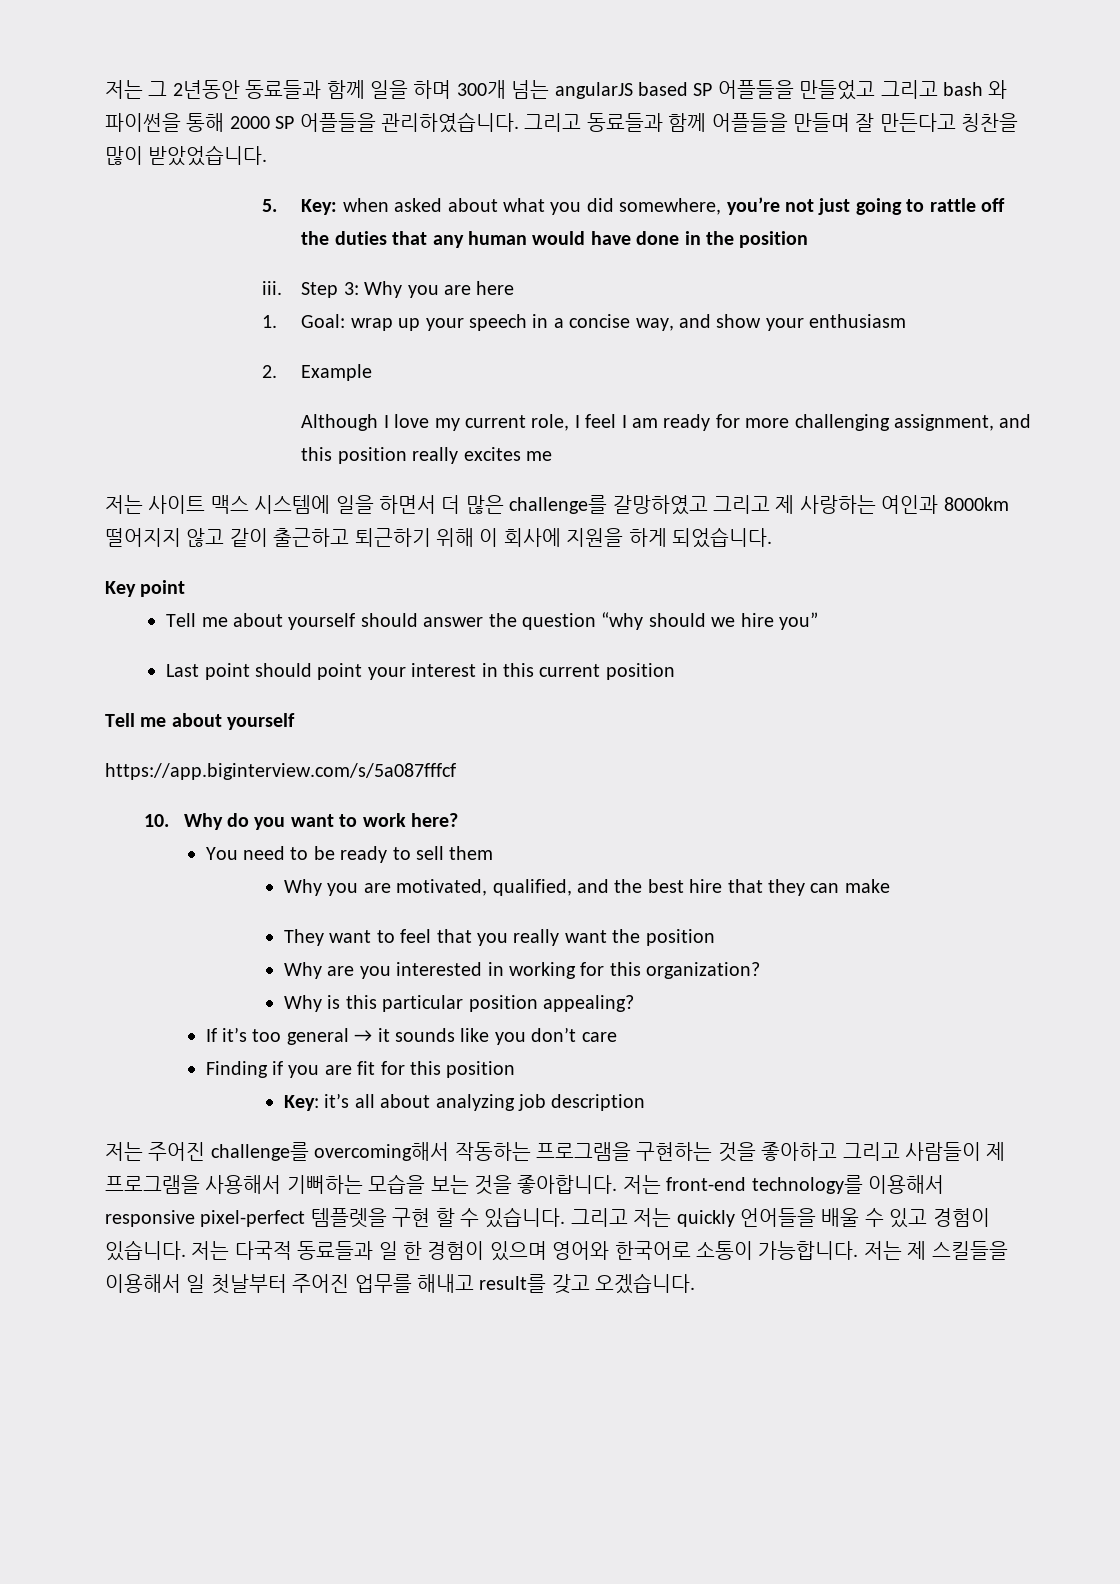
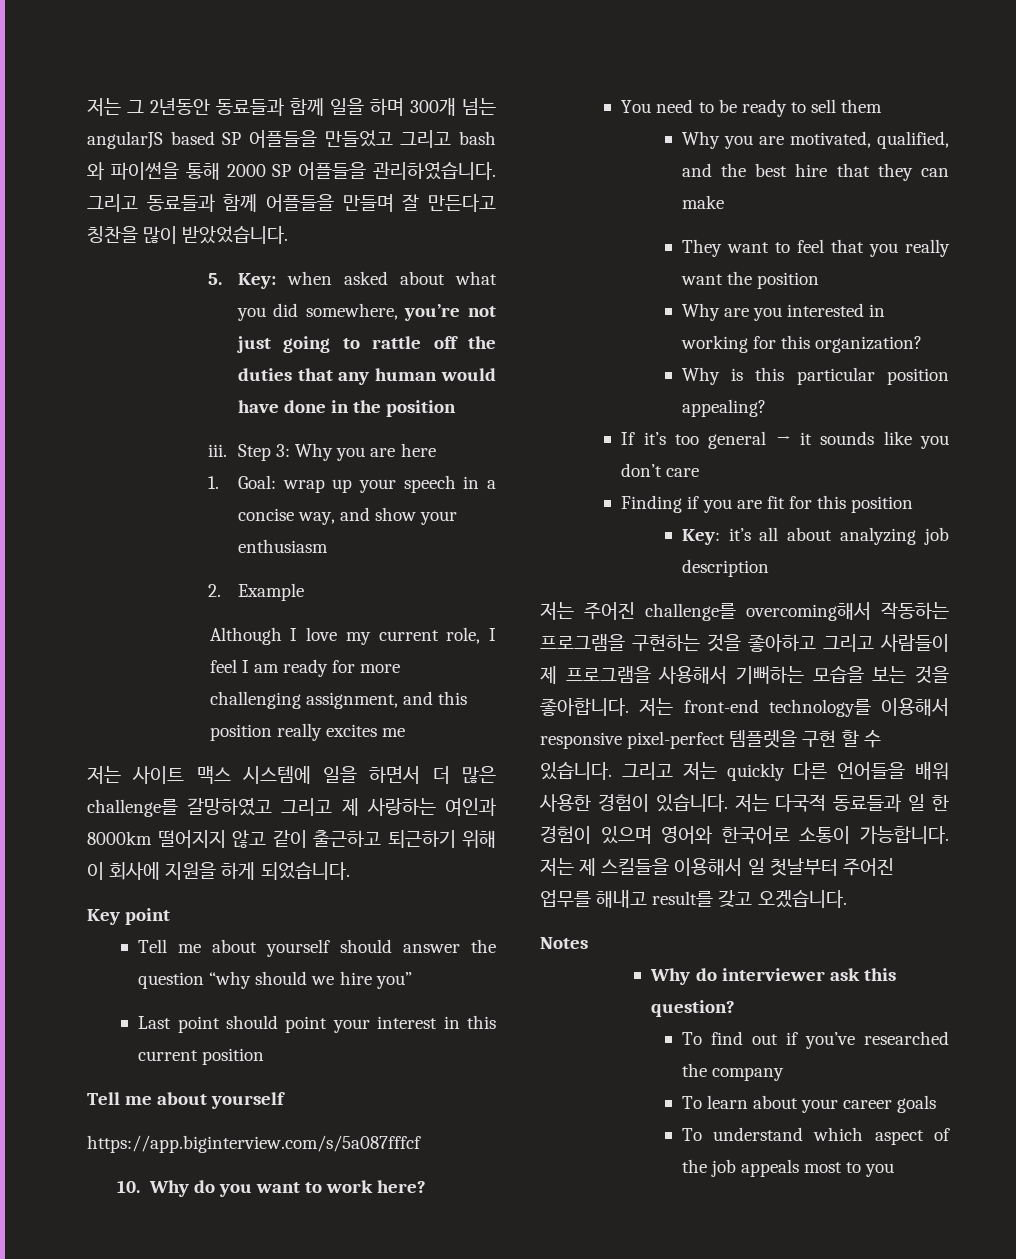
- 그리고 저는 quickly 언어들을 배울 수 있고 경험이 있습니다.
+ 그리고 저는 quickly 다른 언어들을 배워 사용한 경험이 있습니다.
+ Notes
+ Why do interviewer ask this question?
+ To find out if you’ve researched the company
+ To learn about your career goals
+ To understand which aspect of the job appeals most to you

